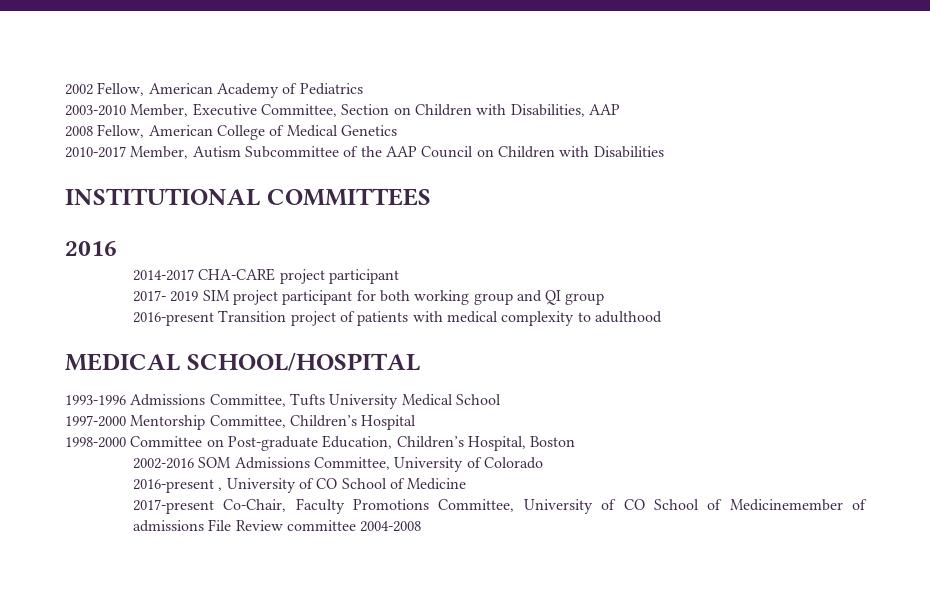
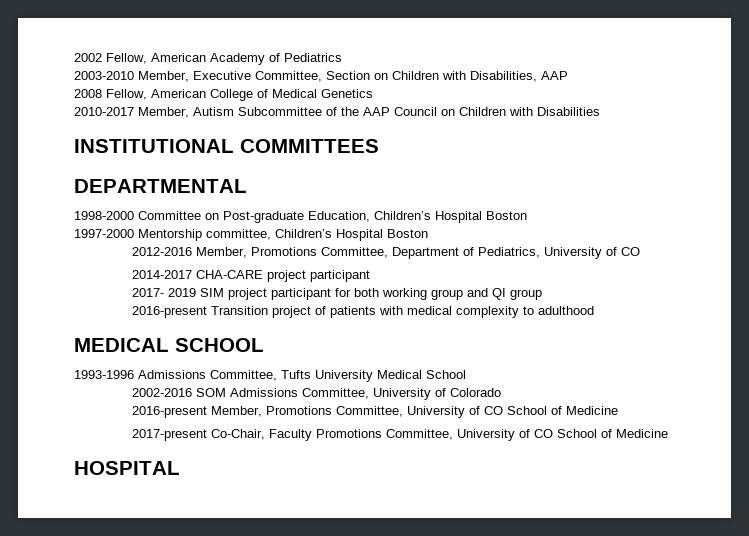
- 2016
+ DEPARTMENTAL
+ 1998-2000 Committee on Post-graduate Education, Children’s Hospital Boston
+ 1997-2000 Mentorship committee, Children’s Hospital Boston
+ 2012-2016 Member, Promotions Committee, Department of Pediatrics, University of CO
- MEDICAL SCHOOL/HOSPITAL
+ MEDICAL SCHOOL
- 1997-2000 Mentorship Committee, Children’s Hospital
- 1998-2000 Committee on Post-graduate Education, Children’s Hospital, Boston
- 2016-present , University of CO School of Medicine
+ 2016-present Member, Promotions Committee, University of CO School of Medicine
- 2017-present Co-Chair, Faculty Promotions Committee, University of CO School of Medicinemember of admissions File Review committee 2004-2008
+ 2017-present Co-Chair, Faculty Promotions Committee, University of CO School of Medicine
+ HOSPITAL

